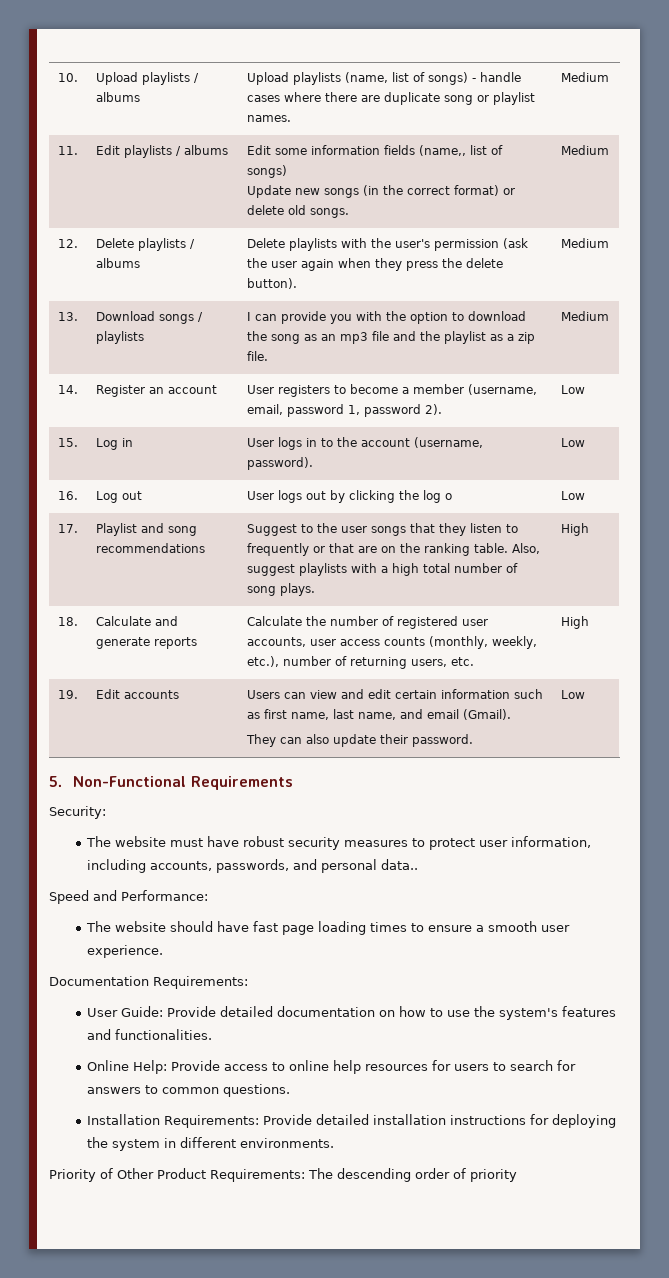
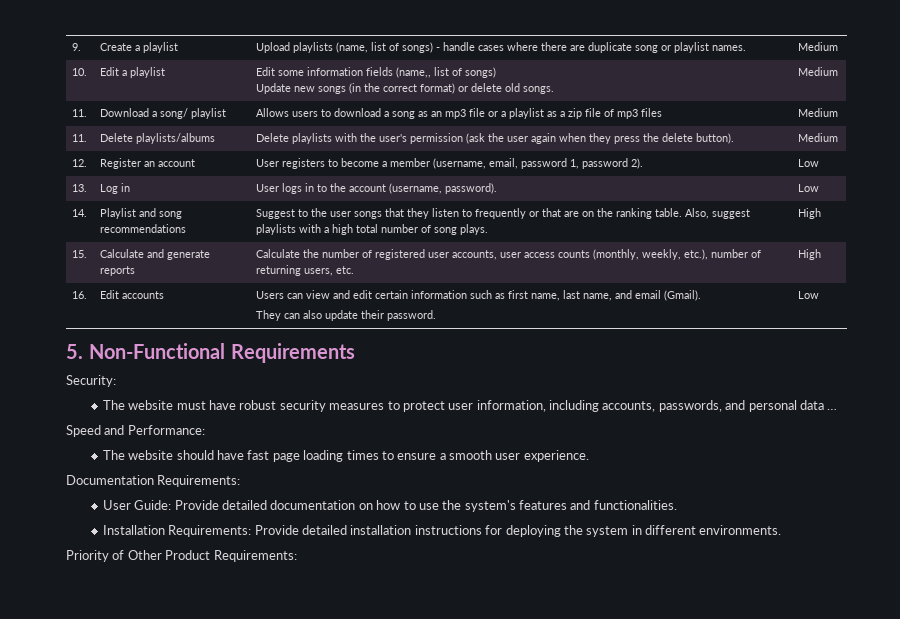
- 10. | Upload playlists / albums | Upload playlists (name, list of songs) - handle cases where there are duplicate song or playlist names. | Medium
+ 9. | Create a playlist | Upload playlists (name, list of songs) - handle cases where there are duplicate song or playlist names. | Medium
- 11. | Edit playlists / albums | Edit some information fields (name,, list of songs)
+ 10. | Edit a playlist | Edit some information fields (name,, list of songs)
- 12. | Delete playlists / albums | Delete playlists with the user's permission (ask the user again when they press the delete button). | Medium
+ 11. | Download a song/ playlist | Allows users to download a song as an mp3 file or a playlist as a zip file of mp3 files | Medium
+ 11. | Delete playlists/albums | Delete playlists with the user's permission (ask the user again when they press the delete button). | Medium
- 13. | Download songs / playlists | I can provide you with the option to download the song as an mp3 file and the playlist as a zip file. | Medium
- 14. | Register an account | User registers to become a member (username, email, password 1, password 2). | Low
+ 12. | Register an account | User registers to become a member (username, email, password 1, password 2). | Low
- 15. | Log in | User logs in to the account (username, password). | Low
+ 13. | Log in | User logs in to the account (username, password). | Low
- 16. | Log out | User logs out by clicking the log o | Low
- 17. | Playlist and song recommendations | Suggest to the user songs that they listen to frequently or that are on the ranking table. Also, suggest playlists with a high total number of song plays. | High
+ 14. | Playlist and song recommendations | Suggest to the user songs that they listen to frequently or that are on the ranking table. Also, suggest playlists with a high total number of song plays. | High
- 18. | Calculate and generate reports | Calculate the number of registered user accounts, user access counts (monthly, weekly, etc.), number of returning users, etc. | High
+ 15. | Calculate and generate reports | Calculate the number of registered user accounts, user access counts (monthly, weekly, etc.), number of returning users, etc. | High
- 19. | Edit accounts | Users can view and edit certain information such as first name, last name, and email (Gmail).
+ 16. | Edit accounts | Users can view and edit certain information such as first name, last name, and email (Gmail).
- The website must have robust security measures to protect user information, including accounts, passwords, and personal data..
+ The website must have robust security measures to protect user information, including accounts, passwords, and personal data …
- Online Help: Provide access to online help resources for users to search for answers to common questions.
- Priority of Other Product Requirements: The descending order of priority
+ Priority of Other Product Requirements:

